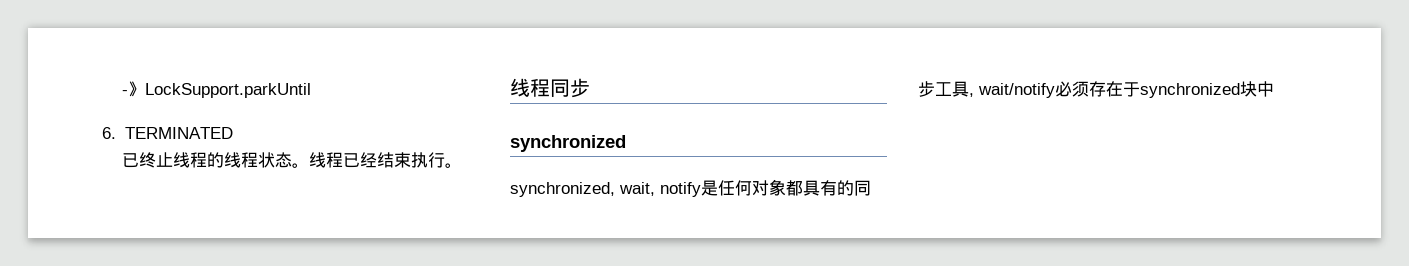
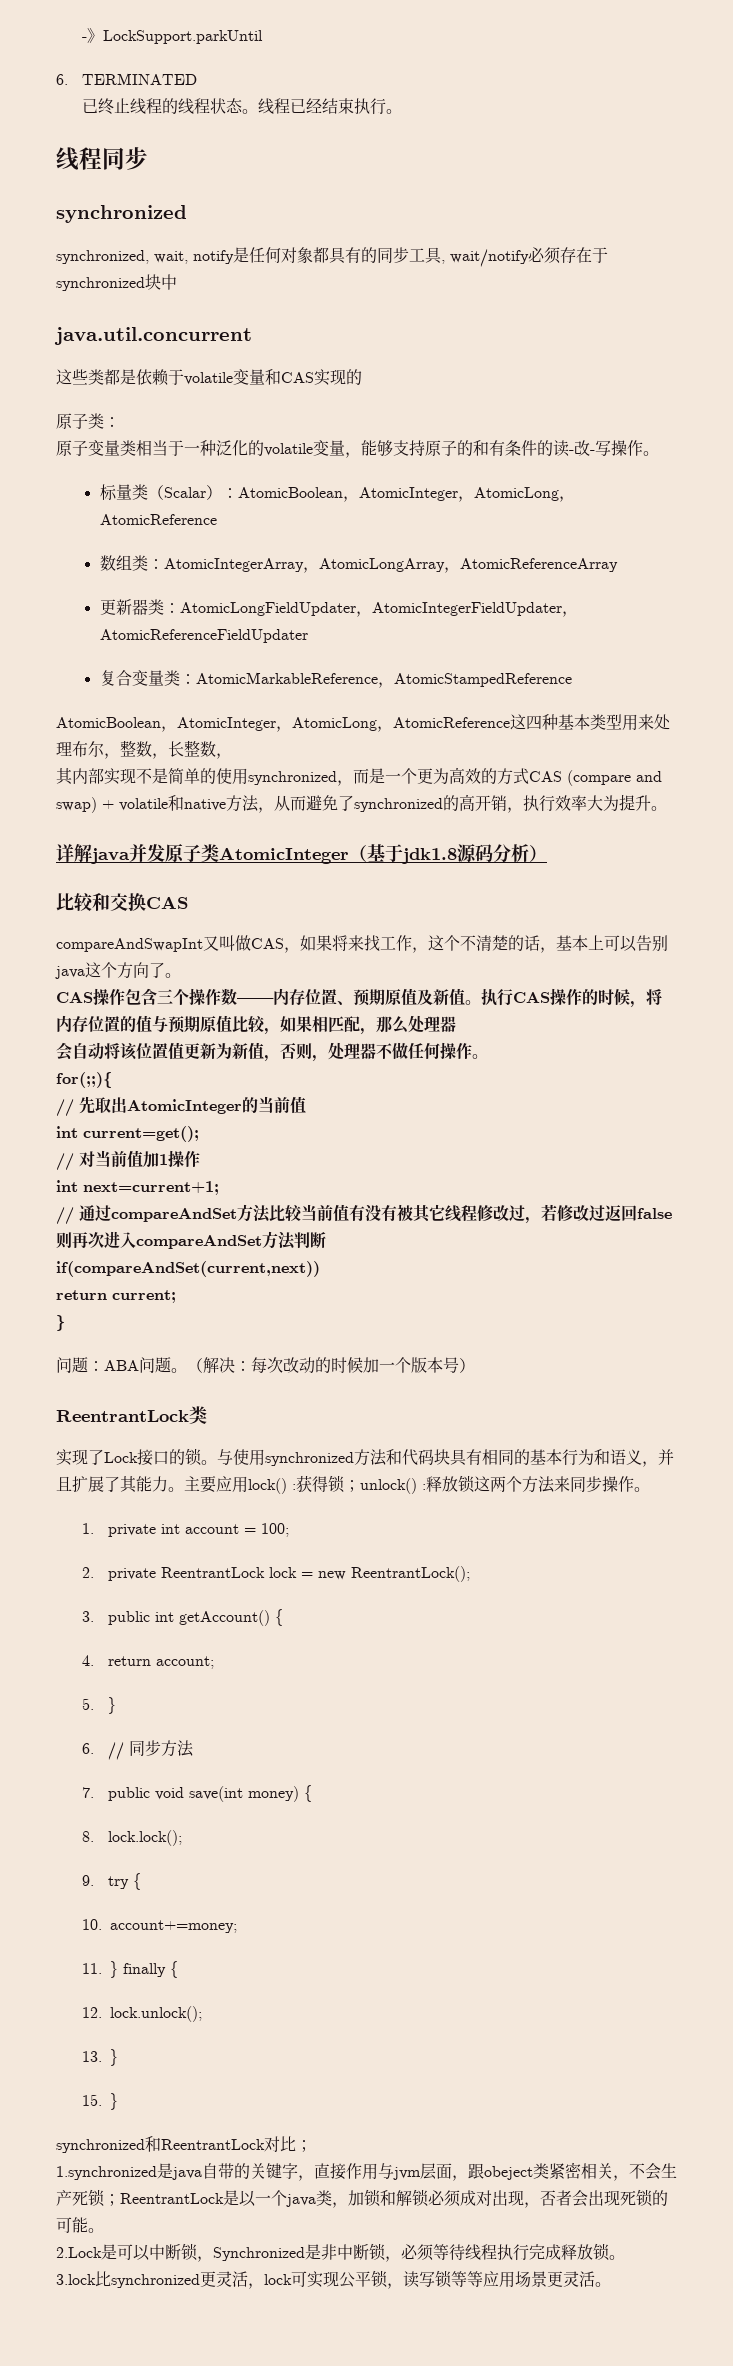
+ java.util.concurrent
+ 这些类都是依赖于volatile变量和CAS实现的
+ 原子类：
+ 原子变量类相当于一种泛化的volatile变量，能够支持原子的和有条件的读-改-写操作。
+ 标量类（Scalar）：AtomicBoolean，AtomicInteger，AtomicLong，AtomicReference
+ 数组类：AtomicIntegerArray，AtomicLongArray，AtomicReferenceArray
+ 更新器类：AtomicLongFieldUpdater，AtomicIntegerFieldUpdater，AtomicReferenceFieldUpdater
+ 复合变量类：AtomicMarkableReference，AtomicStampedReference
+ AtomicBoolean，AtomicInteger，AtomicLong，AtomicReference这四种基本类型用来处理布尔，整数，长整数，
+ 其内部实现不是简单的使用synchronized，而是一个更为高效的方式CAS (compare and swap) + volatile和native方法，从而避免了synchronized的高开销，执行效率大为提升。
+ 详解java并发原子类AtomicInteger（基于jdk1.8源码分析）
+ 比较和交换CAS
+ compareAndSwapInt又叫做CAS，如果将来找工作，这个不清楚的话，基本上可以告别java这个方向了。
+ CAS操作包含三个操作数——内存位置、预期原值及新值。执行CAS操作的时候，将内存位置的值与预期原值比较，如果相匹配，那么处理器
+ 会自动将该位置值更新为新值，否则，处理器不做任何操作。
+ for(;;){
+ // 先取出AtomicInteger的当前值
+ int current=get();
+ // 对当前值加1操作
+ int next=current+1;
+ // 通过compareAndSet方法比较当前值有没有被其它线程修改过，若修改过返回false则再次进入compareAndSet方法判断
+ if(compareAndSet(current,next))
+ return current;
+ }
+ 问题：ABA问题。（解决：每次改动的时候加一个版本号）
+ ReentrantLock类
+ 实现了Lock接口的锁。与使用synchronized方法和代码块具有相同的基本行为和语义，并且扩展了其能力。主要应用lock() :获得锁；unlock() :释放锁这两个方法来同步操作。
+ 1. private int account = 100;
+ 2. private ReentrantLock lock = new ReentrantLock();
+ 3. public int getAccount() {
+ 4. return account;
+ 5. }
+ 6. // 同步方法
+ 7. public void save(int money) {
+ 8. lock.lock();
+ 9. try {
+ 10. account+=money;
+ 11. } finally {
+ 12. lock.unlock();
+ 13. }
+ 15. }
+ synchronized和ReentrantLock对比；
+ 1.synchronized是java自带的关键字，直接作用与jvm层面，跟obeject类紧密相关，不会生产死锁；ReentrantLock是以一个java类，加锁和解锁必须成对出现，否者会出现死锁的可能。
+ 2.Lock是可以中断锁，Synchronized是非中断锁，必须等待线程执行完成释放锁。
+ 3.lock比synchronized更灵活，lock可实现公平锁，读写锁等等应用场景更灵活。

